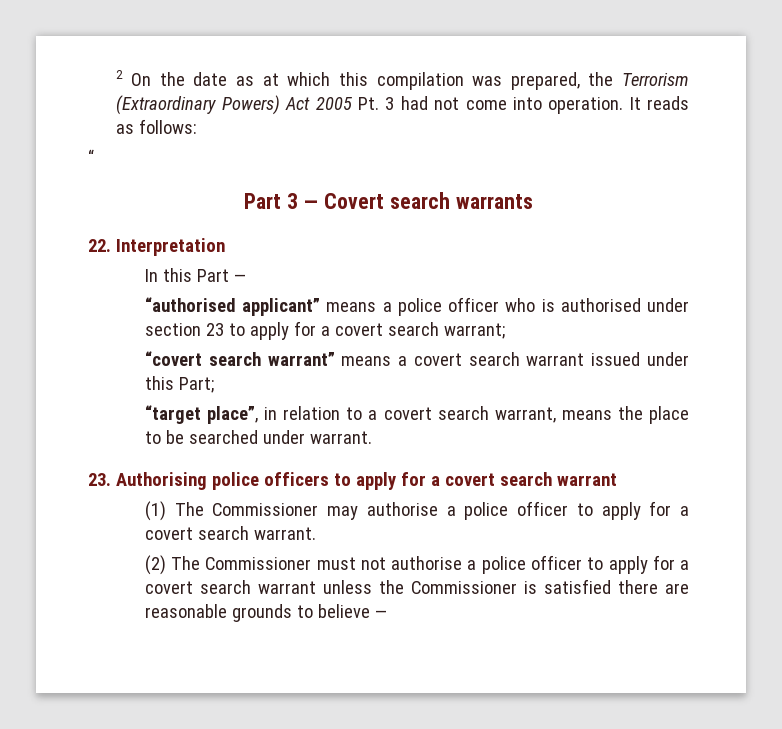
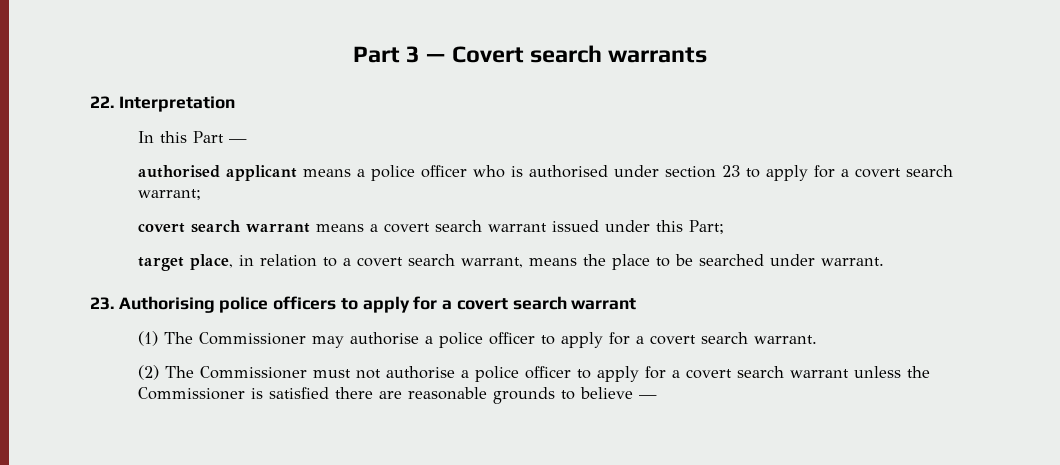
- 2 On the date as at which this compilation was prepared, the Terrorism (Extraordinary Powers) Act 2005 Pt. 3 had not come into operation. It reads as follows:
- “
- “authorised applicant” means a police officer who is authorised under section 23 to apply for a covert search warrant;
+ authorised applicant means a police officer who is authorised under section 23 to apply for a covert search warrant;
- “covert search warrant” means a covert search warrant issued under this Part;
+ covert search warrant means a covert search warrant issued under this Part;
- “target place”, in relation to a covert search warrant, means the place to be searched under warrant.
+ target place, in relation to a covert search warrant, means the place to be searched under warrant.

